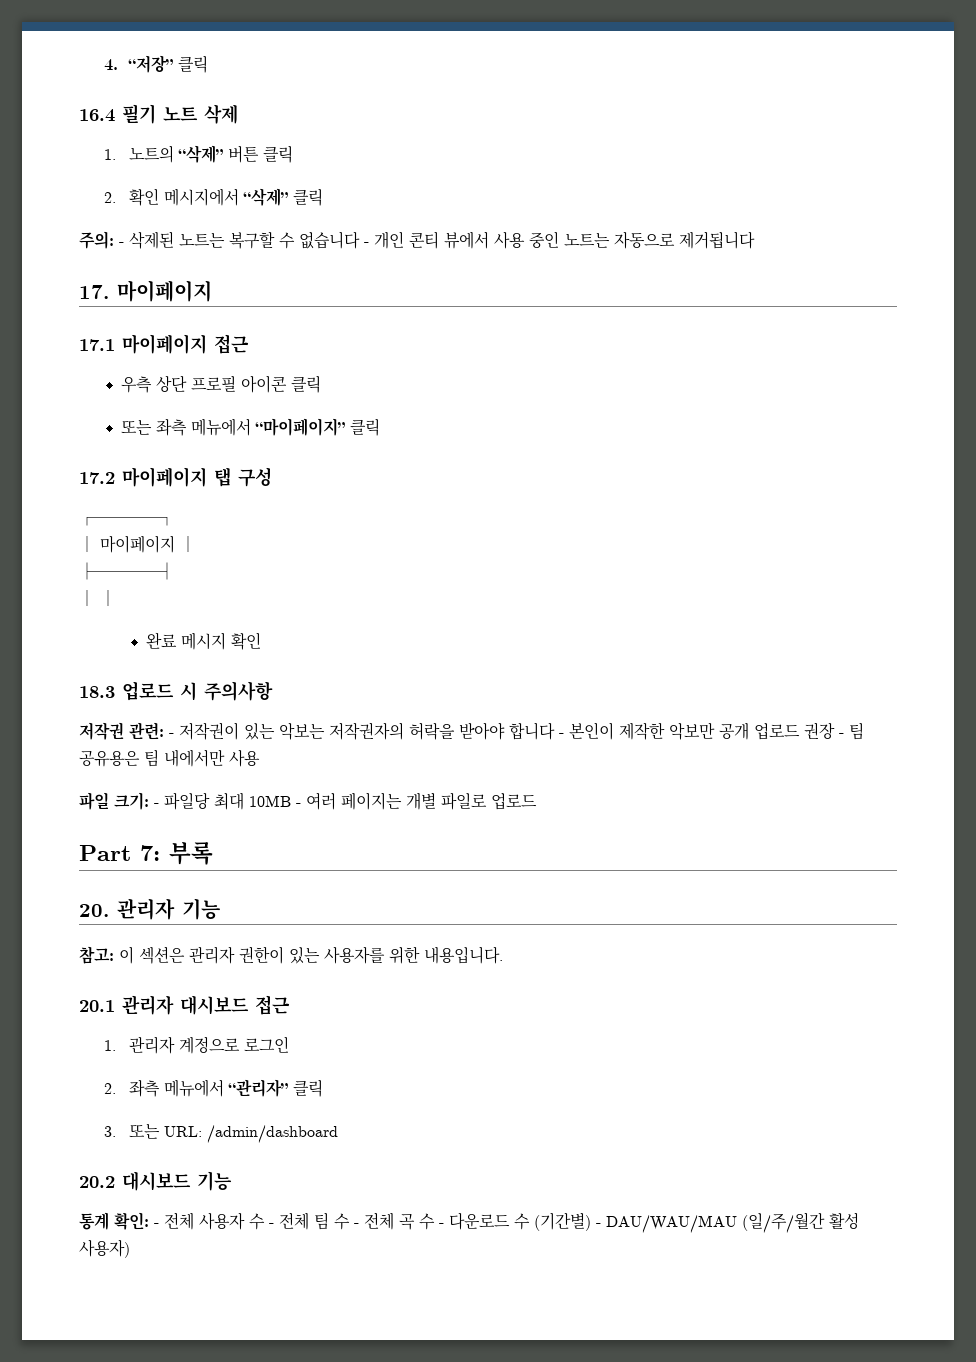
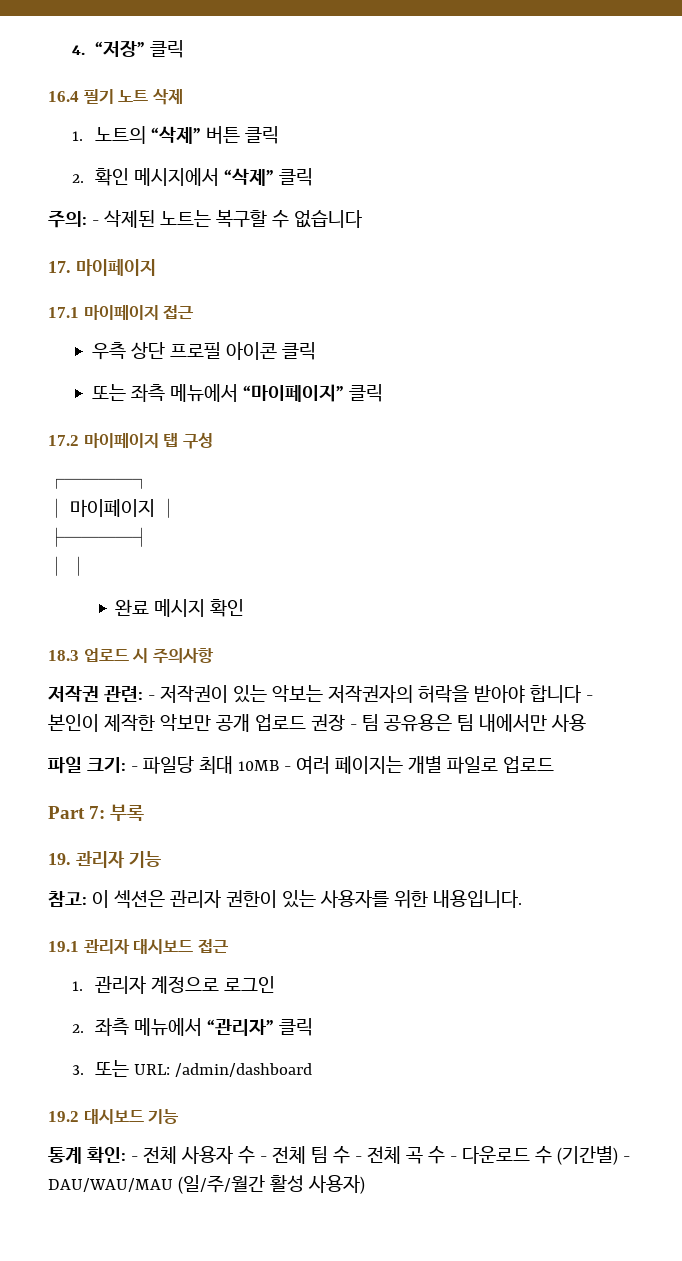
- 주의: - 삭제된 노트는 복구할 수 없습니다 - 개인 콘티 뷰에서 사용 중인 노트는 자동으로 제거됩니다
+ 주의: - 삭제된 노트는 복구할 수 없습니다
- 20. 관리자 기능
+ 19. 관리자 기능
- 20.1 관리자 대시보드 접근
+ 19.1 관리자 대시보드 접근
- 20.2 대시보드 기능
+ 19.2 대시보드 기능

